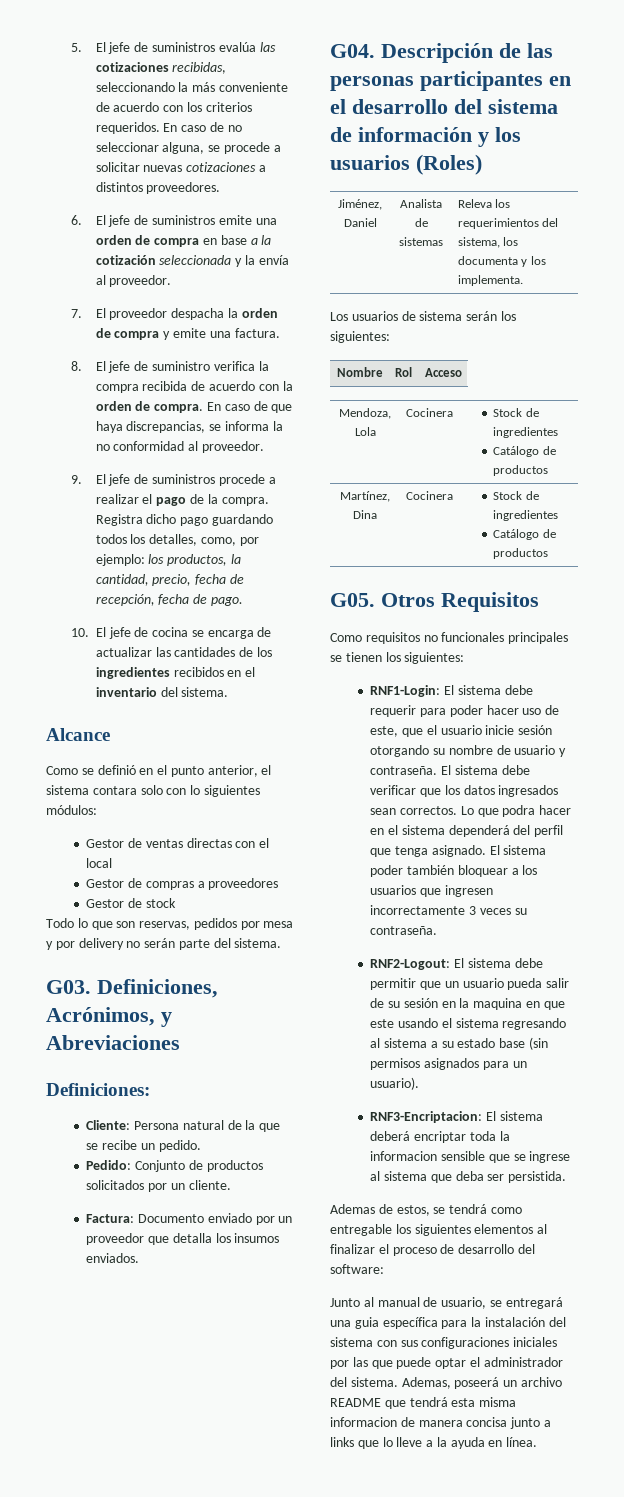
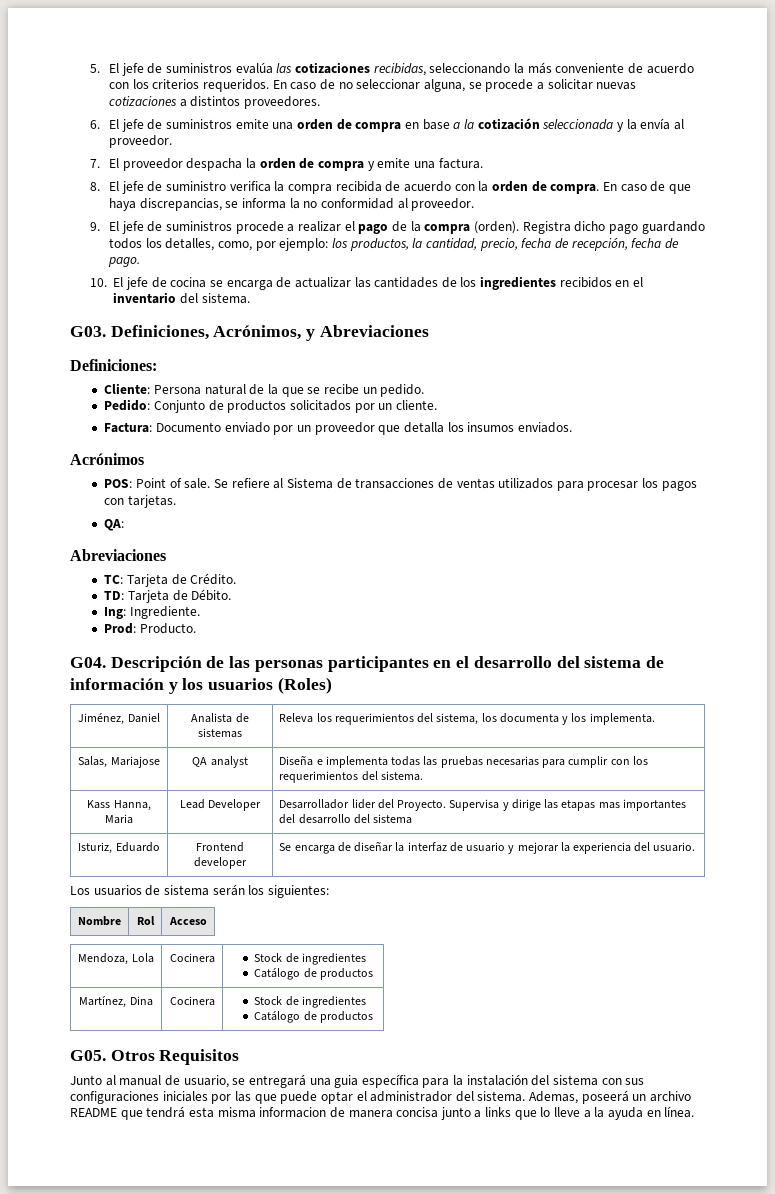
- 9. El jefe de suministros procede a realizar el pago de la compra.
+ 9. El jefe de suministros procede a realizar el pago de la compra (orden).
- Alcance
- Como se definió en el punto anterior, el sistema contara solo con lo siguientes módulos:
- Gestor de ventas directas con el local
- Gestor de compras a proveedores
- Gestor de stock
- Todo lo que son reservas, pedidos por mesa y por delivery no serán parte del sistema.
+ Acrónimos
+ POS: Point of sale. Se refiere al Sistema de transacciones de ventas utilizados para procesar los pagos con tarjetas.
+ QA:
+ Abreviaciones
+ TC: Tarjeta de Crédito.
+ TD: Tarjeta de Débito.
+ Ing: Ingrediente.
+ Prod: Producto.
+ Salas, Mariajose | QA analyst | Diseña e implementa todas las pruebas necesarias para cumplir con los requerimientos del sistema.
+ Kass Hanna, Maria | Lead Developer | Desarrollador lider del Proyecto. Supervisa y dirige las etapas mas importantes del desarrollo del sistema
+ Isturiz, Eduardo | Frontend developer | Se encarga de diseñar la interfaz de usuario y mejorar la experiencia del usuario.
- Como requisitos no funcionales principales se tienen los siguientes:
- RNF1-Login: El sistema debe requerir para poder hacer uso de este, que el usuario inicie sesión otorgando su nombre de usuario y contraseña. El sistema debe verificar que los datos ingresados sean correctos. Lo que podra hacer en el sistema dependerá del perfil que tenga asignado. El sistema poder también bloquear a los usuarios que ingresen incorrectamente 3 veces su contraseña.
- RNF2-Logout: El sistema debe permitir que un usuario pueda salir de su sesión en la maquina en que este usando el sistema regresando al sistema a su estado base (sin permisos asignados para un usuario).
- RNF3-Encriptacion: El sistema deberá encriptar toda la informacion sensible que se ingrese al sistema que deba ser persistida.
- Ademas de estos, se tendrá como entregable los siguientes elementos al finalizar el proceso de desarrollo del software:

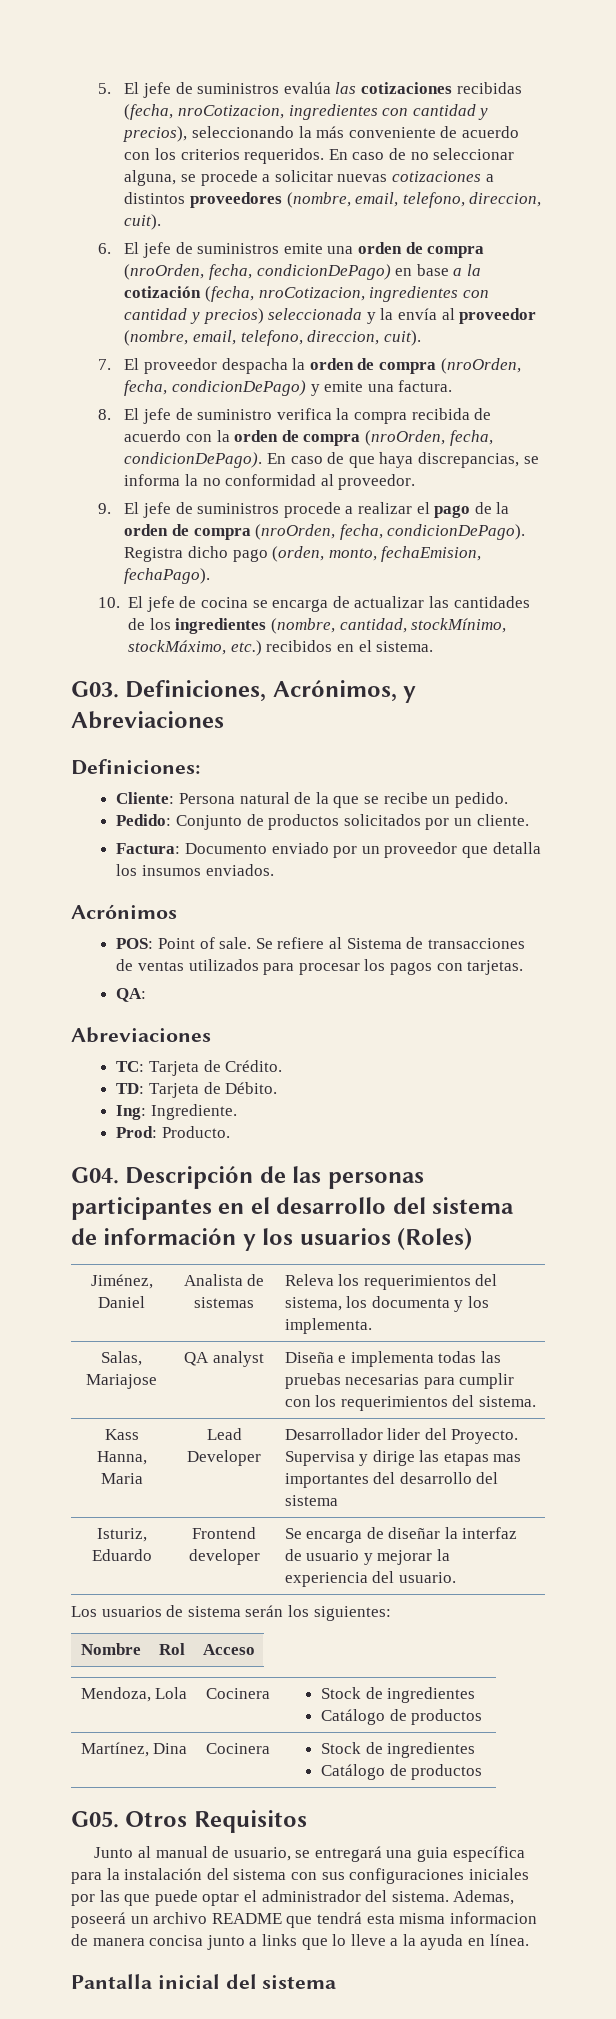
- 5. El jefe de suministros evalúa las cotizaciones recibidas, seleccionando la más conveniente de acuerdo con los criterios requeridos.
+ 5. El jefe de suministros evalúa las cotizaciones recibidas (fecha, nroCotizacion, ingredientes con cantidad y precios), seleccionando la más conveniente de acuerdo con los criterios requeridos.
- En caso de no seleccionar alguna, se procede a solicitar nuevas cotizaciones a distintos proveedores.
+ En caso de no seleccionar alguna, se procede a solicitar nuevas cotizaciones a distintos proveedores (nombre, email, telefono, direccion, cuit).
- 6. El jefe de suministros emite una orden de compra en base a la cotización seleccionada y la envía al proveedor.
+ 6. El jefe de suministros emite una orden de compra (nroOrden, fecha, condicionDePago) en base a la cotización (fecha, nroCotizacion, ingredientes con cantidad y precios) seleccionada y la envía al proveedor (nombre, email, telefono, direccion, cuit).
- 7. El proveedor despacha la orden de compra y emite una factura.
+ 7. El proveedor despacha la orden de compra (nroOrden, fecha, condicionDePago) y emite una factura.
- 8. El jefe de suministro verifica la compra recibida de acuerdo con la orden de compra.
+ 8. El jefe de suministro verifica la compra recibida de acuerdo con la orden de compra (nroOrden, fecha, condicionDePago).
- 9. El jefe de suministros procede a realizar el pago de la compra (orden). Registra dicho pago guardando todos los detalles, como, por ejemplo: los productos, la cantidad, precio, fecha de recepción, fecha de pago.
+ 9. El jefe de suministros procede a realizar el pago de la orden de compra (nroOrden, fecha, condicionDePago). Registra dicho pago (orden, monto, fechaEmision, fechaPago).
- 10. El jefe de cocina se encarga de actualizar las cantidades de los ingredientes recibidos en el inventario del sistema.
+ 10. El jefe de cocina se encarga de actualizar las cantidades de los ingredientes (nombre, cantidad, stockMínimo, stockMáximo, etc.) recibidos en el sistema.
+ Pantalla inicial del sistema

